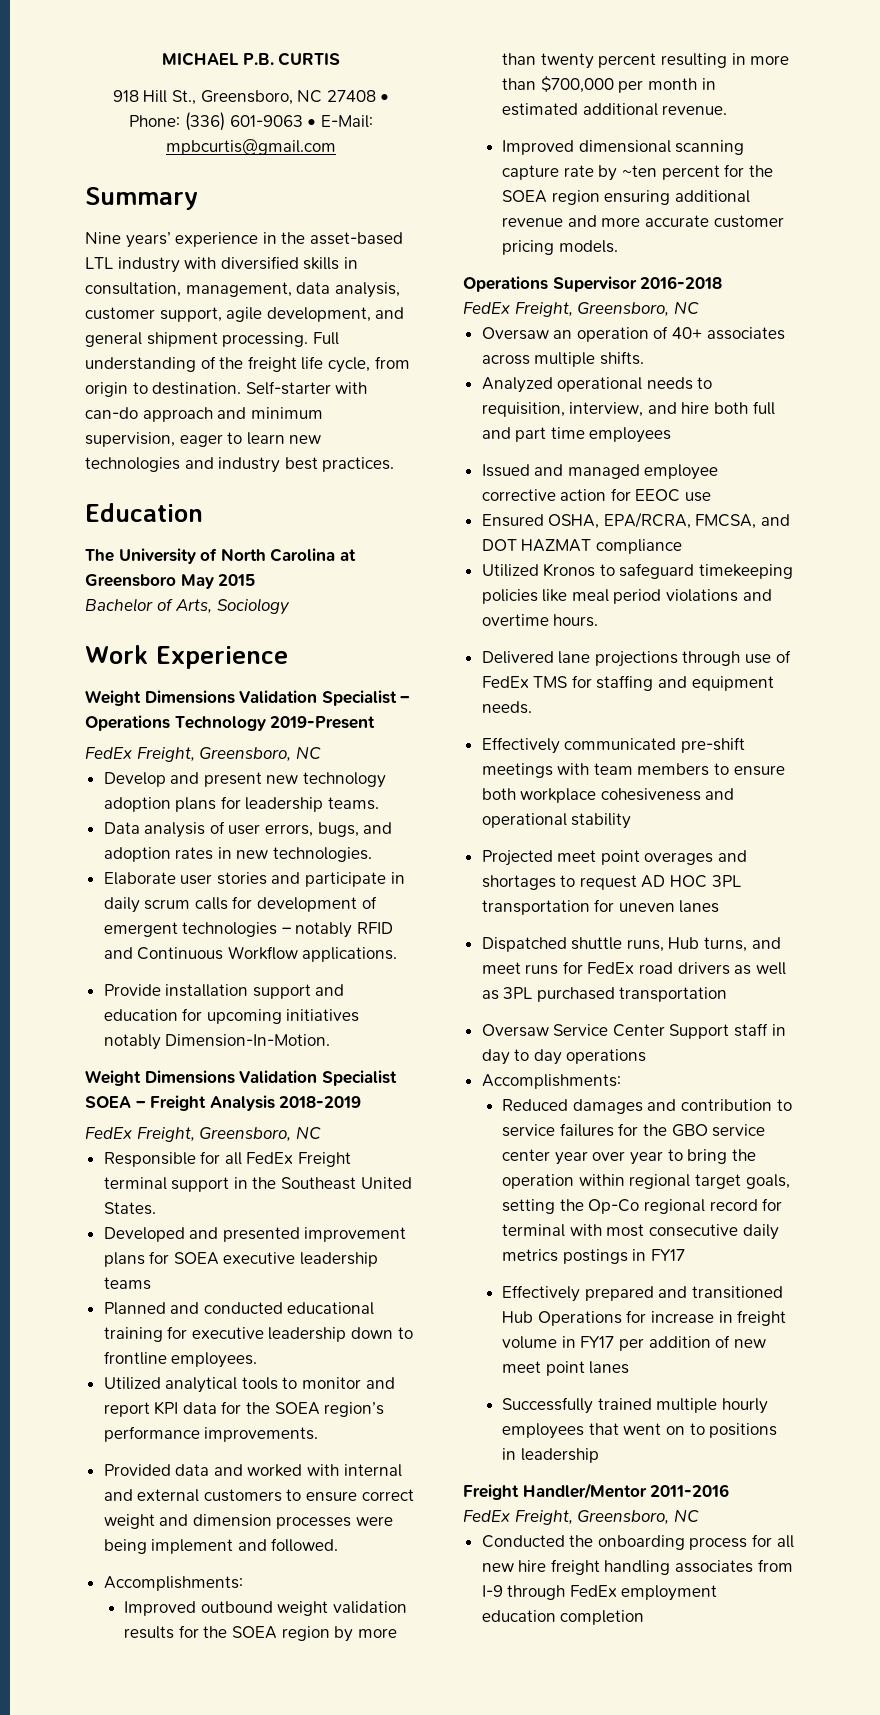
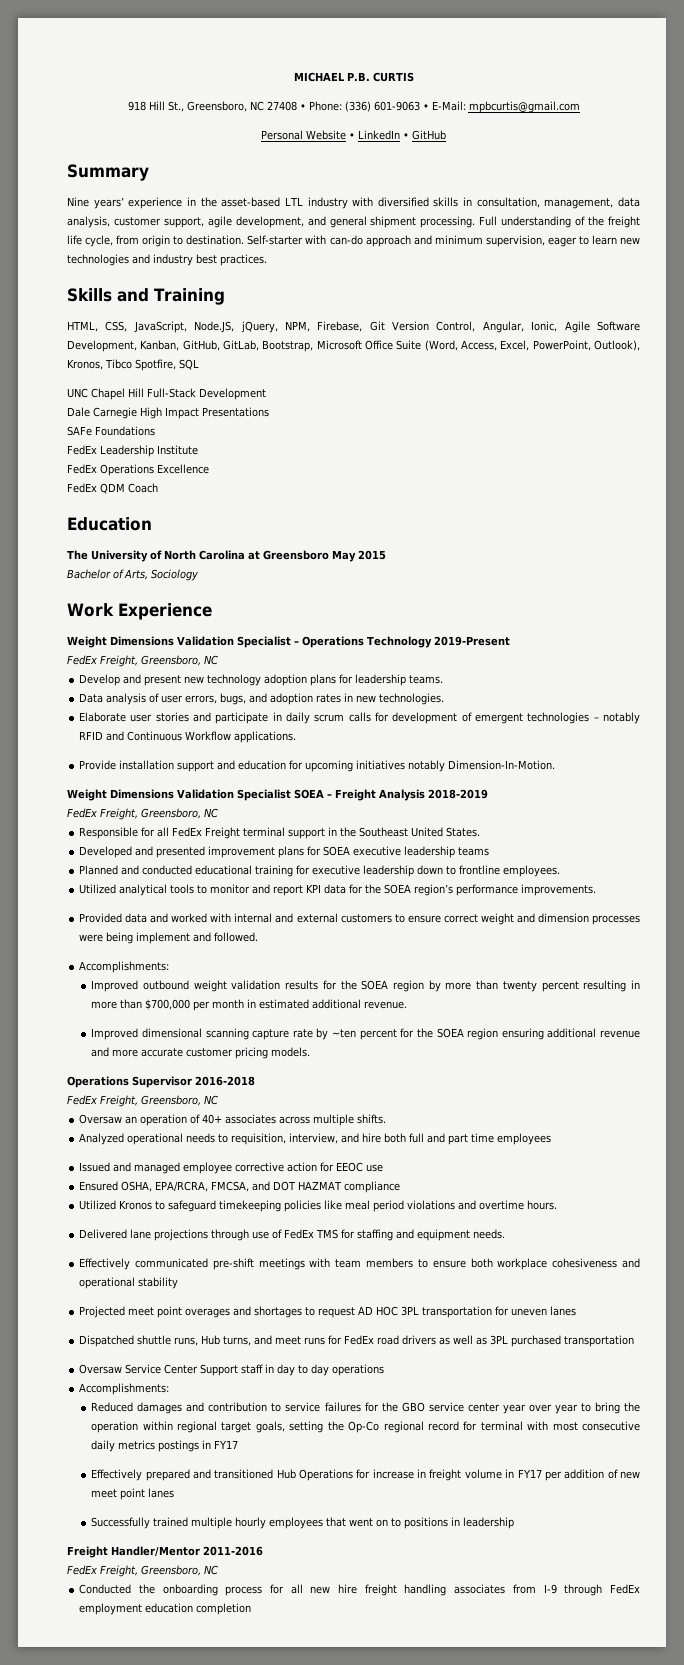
+ Personal Website • LinkedIn • GitHub
+ Skills and Training
+ HTML, CSS, JavaScript, Node.JS, jQuery, NPM, Firebase, Git Version Control, Angular, Ionic, Agile Software Development, Kanban, GitHub, GitLab, Bootstrap, Microsoft Office Suite (Word, Access, Excel, PowerPoint, Outlook), Kronos, Tibco Spotfire, SQL
+ UNC Chapel Hill Full-Stack Development
+ Dale Carnegie High Impact Presentations
+ SAFe Foundations
+ FedEx Leadership Institute
+ FedEx Operations Excellence
+ FedEx QDM Coach

